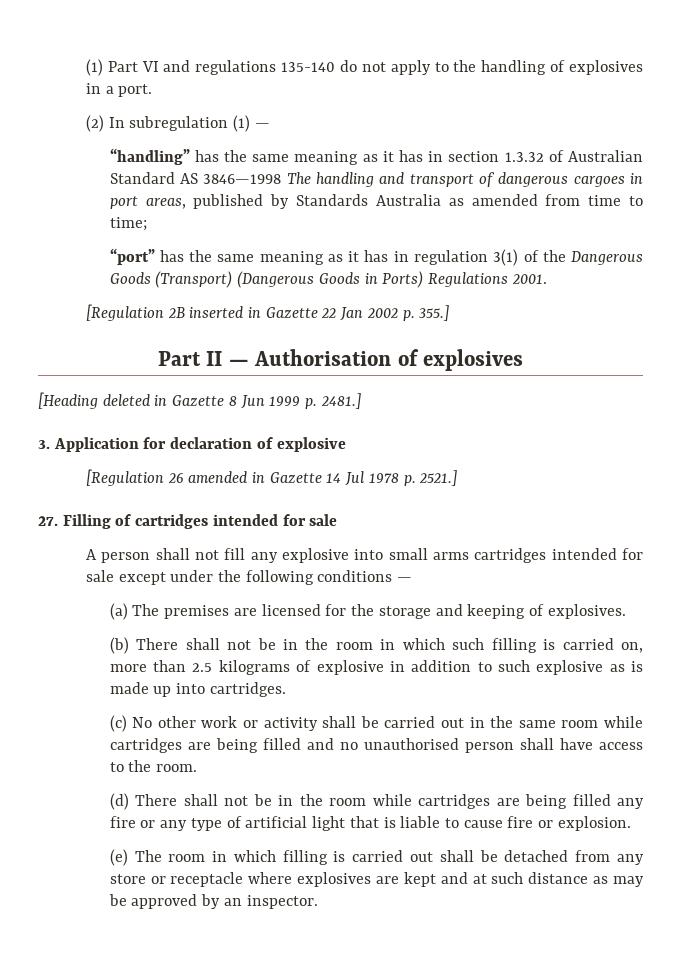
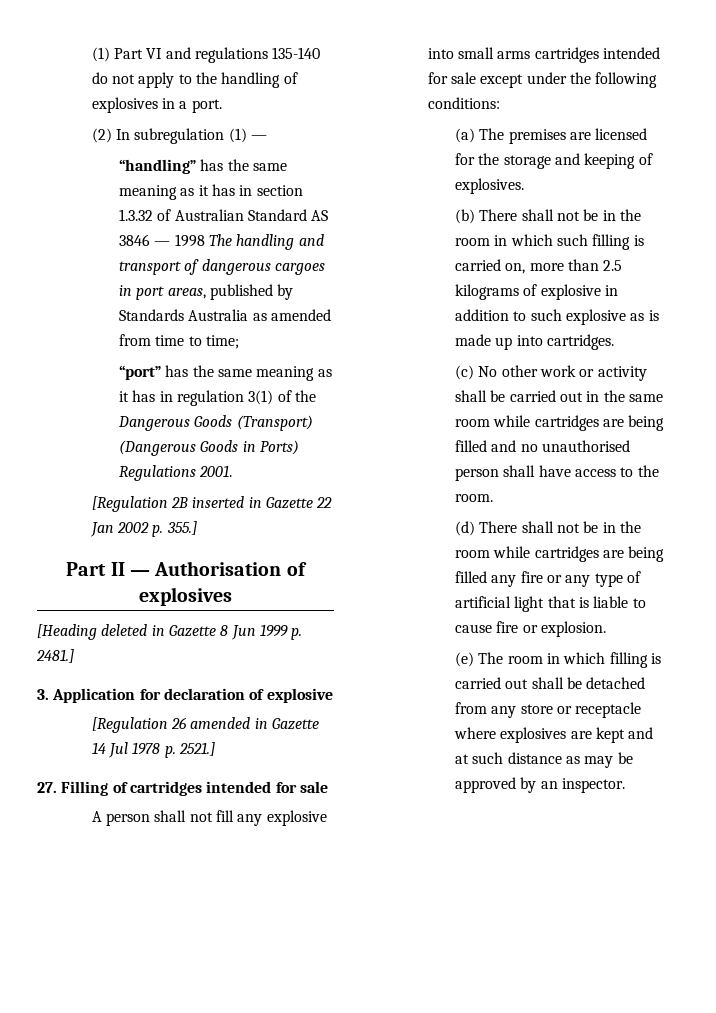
- “handling” has the same meaning as it has in section 1.3.32 of Australian Standard AS 3846—1998 The handling and transport of dangerous cargoes in port areas, published by Standards Australia as amended from time to time;
+ “handling” has the same meaning as it has in section 1.3.32 of Australian Standard AS 3846 — 1998 The handling and transport of dangerous cargoes in port areas, published by Standards Australia as amended from time to time;
- A person shall not fill any explosive into small arms cartridges intended for sale except under the following conditions —
+ A person shall not fill any explosive into small arms cartridges intended for sale except under the following conditions:

